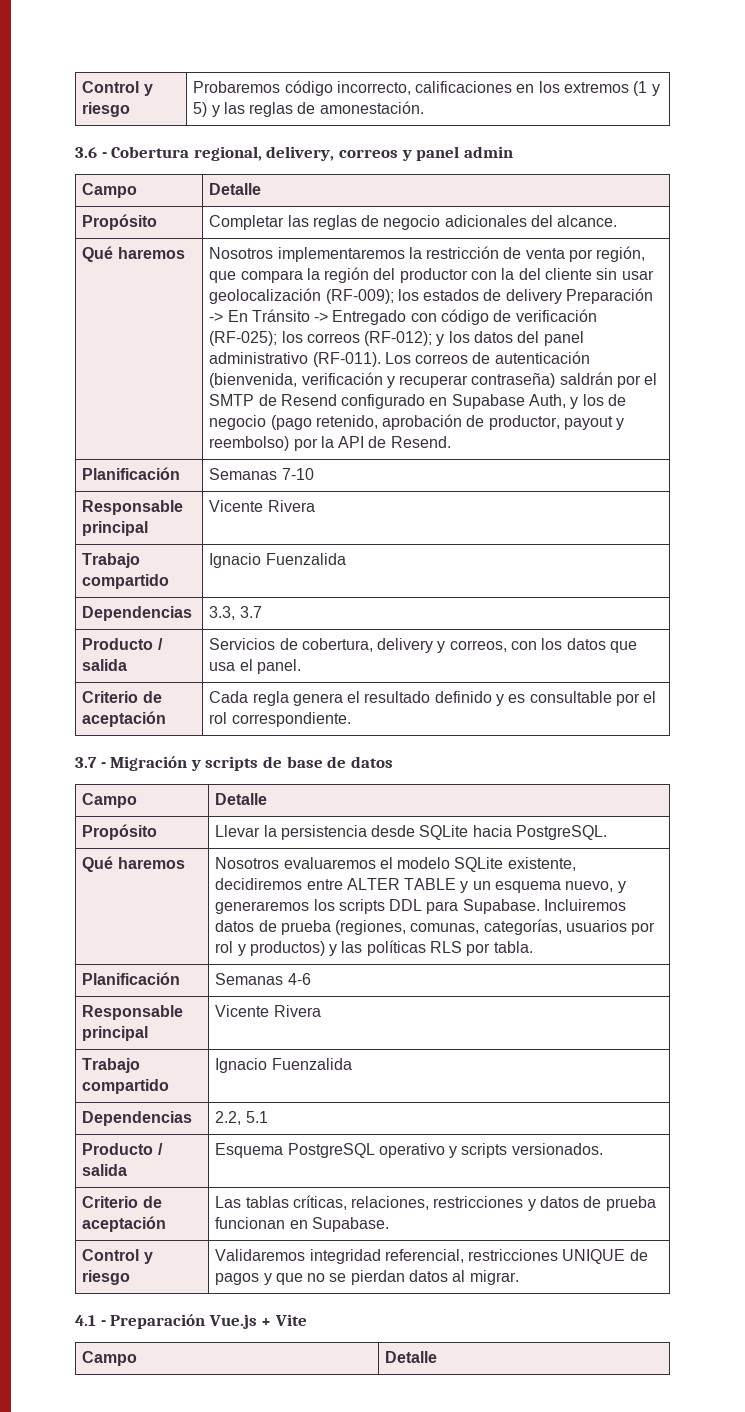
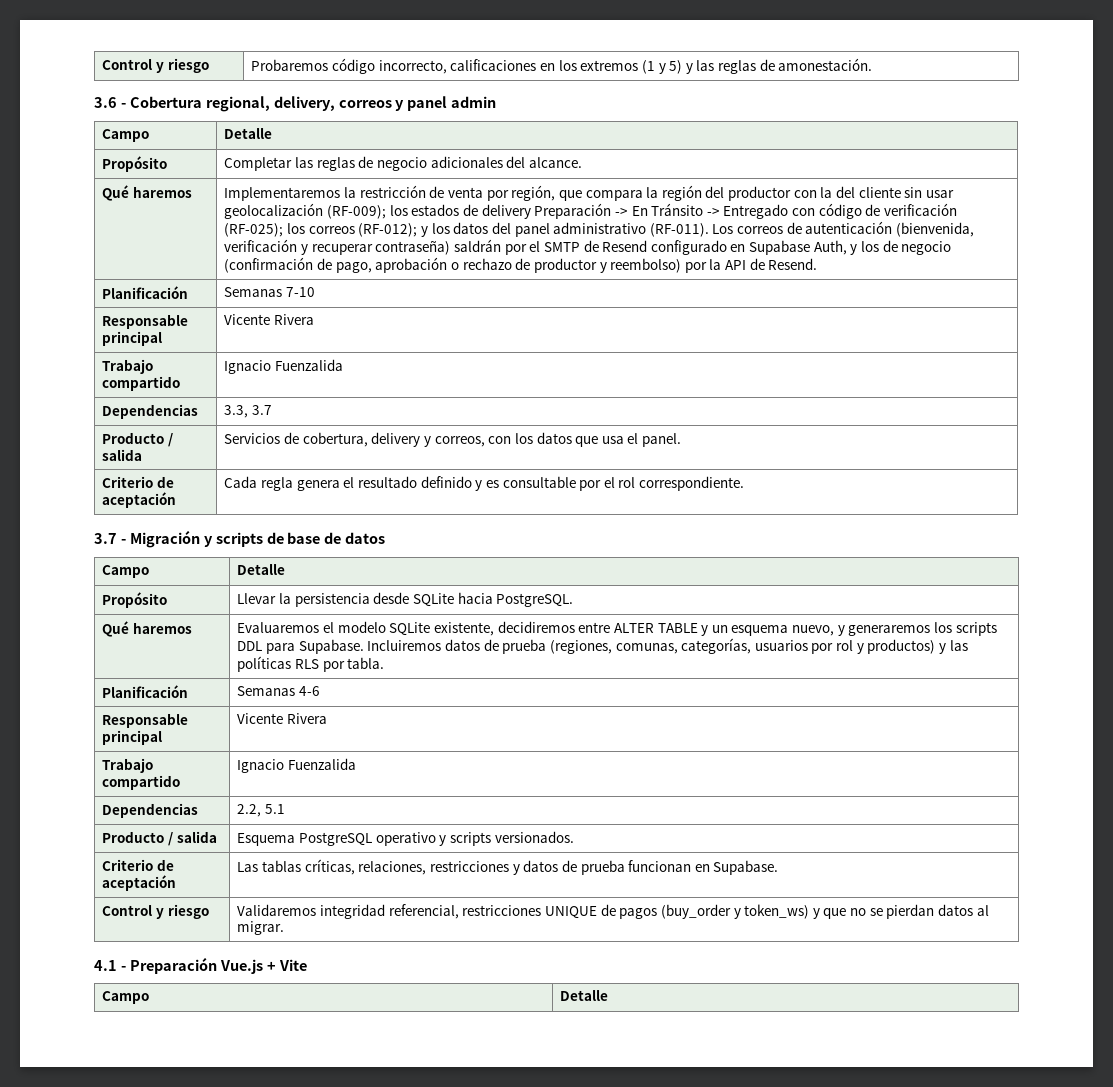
- Nosotros implementaremos la restricción de venta por región, que compara la región del productor con la del cliente sin usar geolocalización (RF-009); los estados de delivery Preparación -> En Tránsito -> Entregado con código de verificación (RF-025); los correos (RF-012); y los datos del panel administrativo (RF-011).
+ Implementaremos la restricción de venta por región, que compara la región del productor con la del cliente sin usar geolocalización (RF-009); los estados de delivery Preparación -> En Tránsito -> Entregado con código de verificación (RF-025); los correos (RF-012); y los datos del panel administrativo (RF-011).
- Los correos de autenticación (bienvenida, verificación y recuperar contraseña) saldrán por el SMTP de Resend configurado en Supabase Auth, y los de negocio (pago retenido, aprobación de productor, payout y reembolso) por la API de Resend.
+ Los correos de autenticación (bienvenida, verificación y recuperar contraseña) saldrán por el SMTP de Resend configurado en Supabase Auth, y los de negocio (confirmación de pago, aprobación o rechazo de productor y reembolso) por la API de Resend.
- Nosotros evaluaremos el modelo SQLite existente, decidiremos entre ALTER TABLE y un esquema nuevo, y generaremos los scripts DDL para Supabase.
+ Evaluaremos el modelo SQLite existente, decidiremos entre ALTER TABLE y un esquema nuevo, y generaremos los scripts DDL para Supabase.
- Control y riesgo | Validaremos integridad referencial, restricciones UNIQUE de pagos y que no se pierdan datos al migrar.
+ Control y riesgo | Validaremos integridad referencial, restricciones UNIQUE de pagos (buy_order y token_ws) y que no se pierdan datos al migrar.

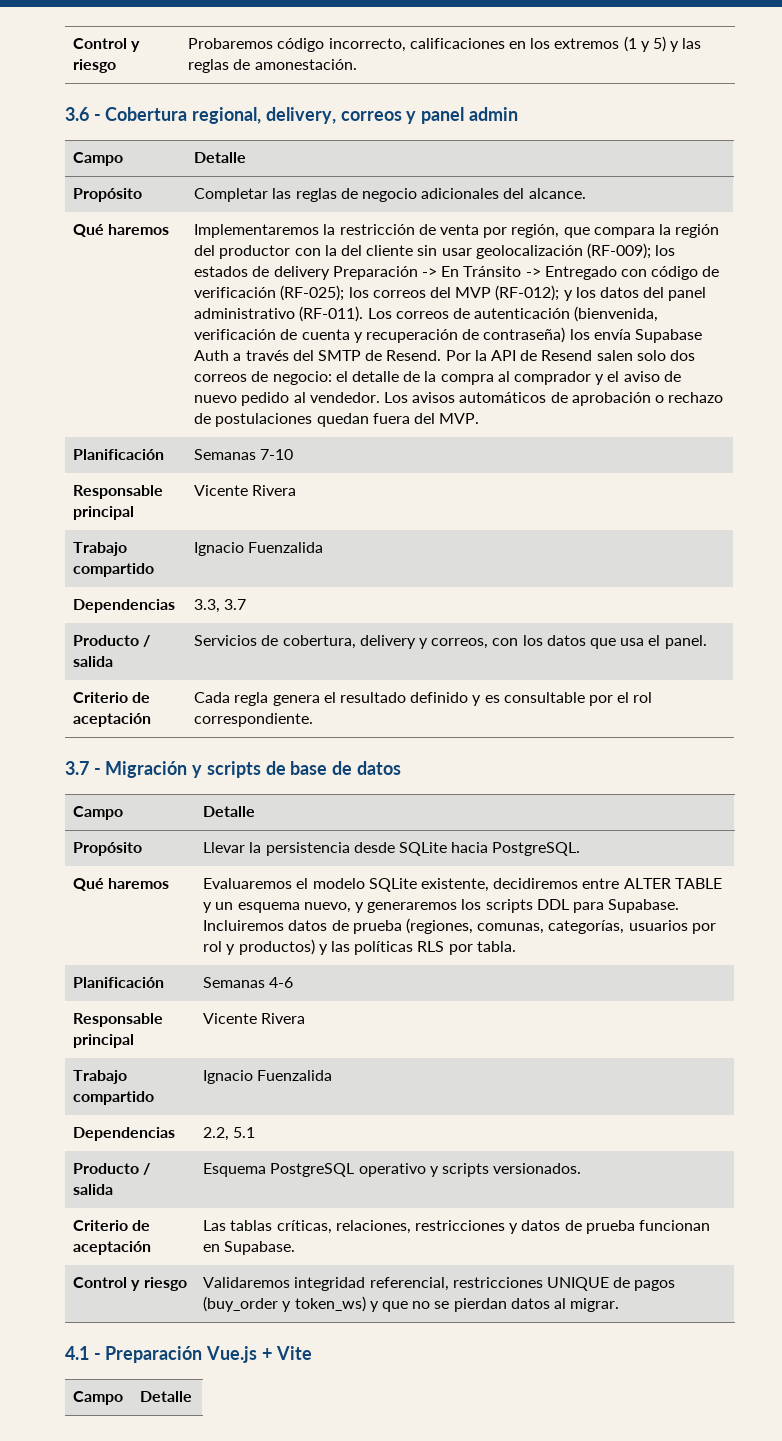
- Implementaremos la restricción de venta por región, que compara la región del productor con la del cliente sin usar geolocalización (RF-009); los estados de delivery Preparación -> En Tránsito -> Entregado con código de verificación (RF-025); los correos (RF-012); y los datos del panel administrativo (RF-011).
+ Implementaremos la restricción de venta por región, que compara la región del productor con la del cliente sin usar geolocalización (RF-009); los estados de delivery Preparación -> En Tránsito -> Entregado con código de verificación (RF-025); los correos del MVP (RF-012); y los datos del panel administrativo (RF-011).
- Los correos de autenticación (bienvenida, verificación y recuperar contraseña) saldrán por el SMTP de Resend configurado en Supabase Auth, y los de negocio (confirmación de pago, aprobación o rechazo de productor y reembolso) por la API de Resend.
+ Los correos de autenticación (bienvenida, verificación de cuenta y recuperación de contraseña) los envía Supabase Auth a través del SMTP de Resend. Por la API de Resend salen solo dos correos de negocio: el detalle de la compra al comprador y el aviso de nuevo pedido al vendedor. Los avisos automáticos de aprobación o rechazo de postulaciones quedan fuera del MVP.

